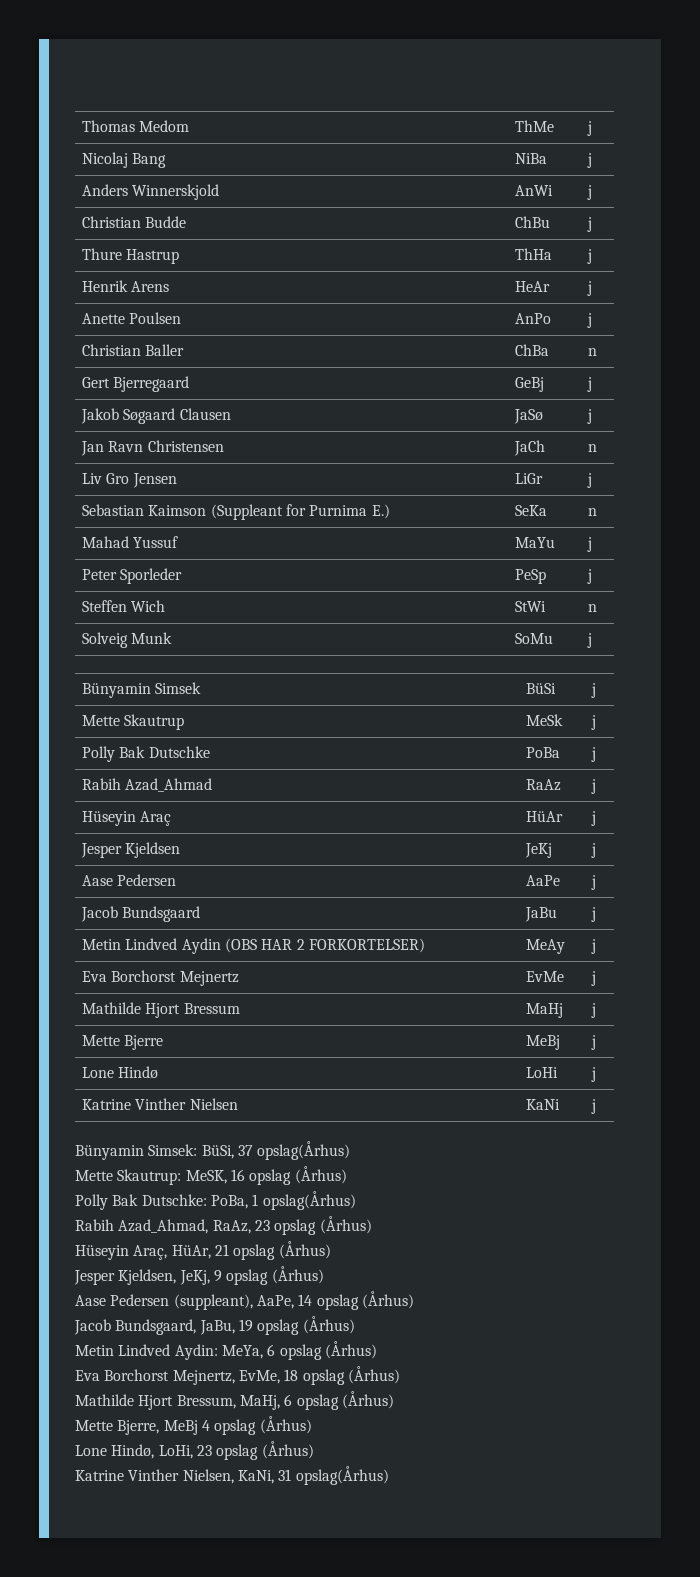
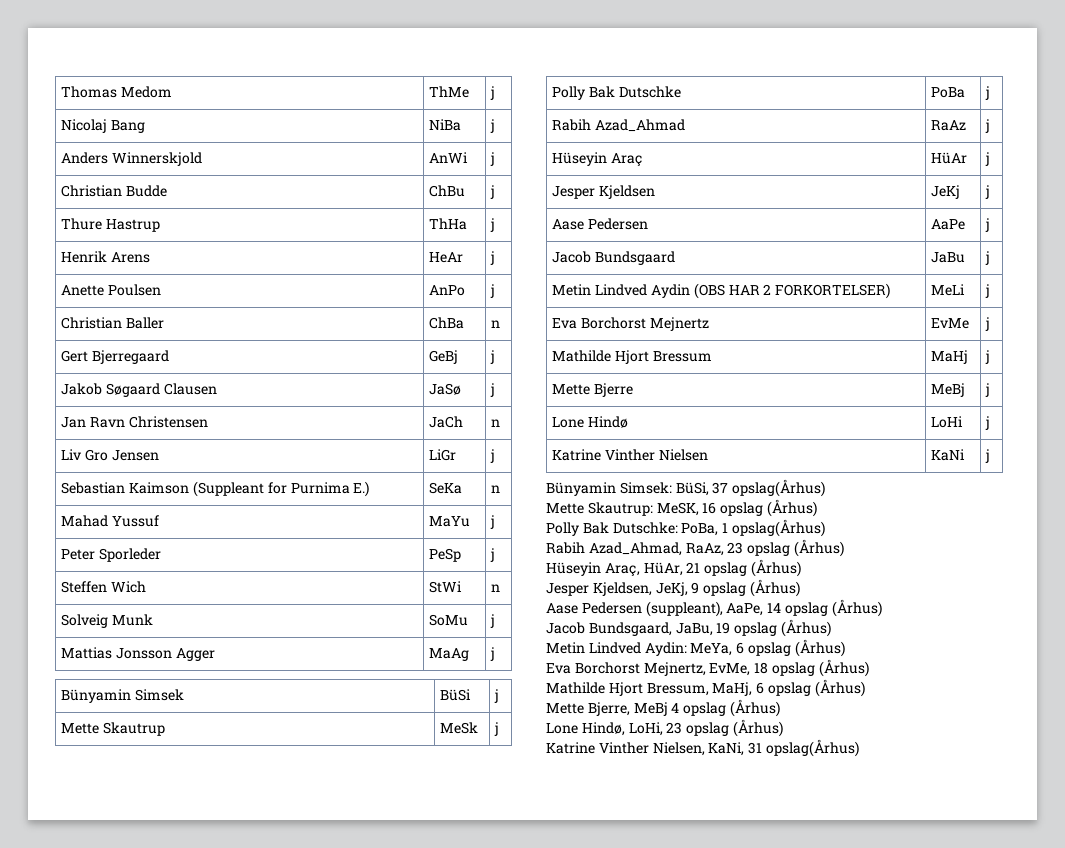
+ Mattias Jonsson Agger | MaAg | j
- Metin Lindved Aydin (OBS HAR 2 FORKORTELSER) | MeAy | j
+ Metin Lindved Aydin (OBS HAR 2 FORKORTELSER) | MeLi | j

